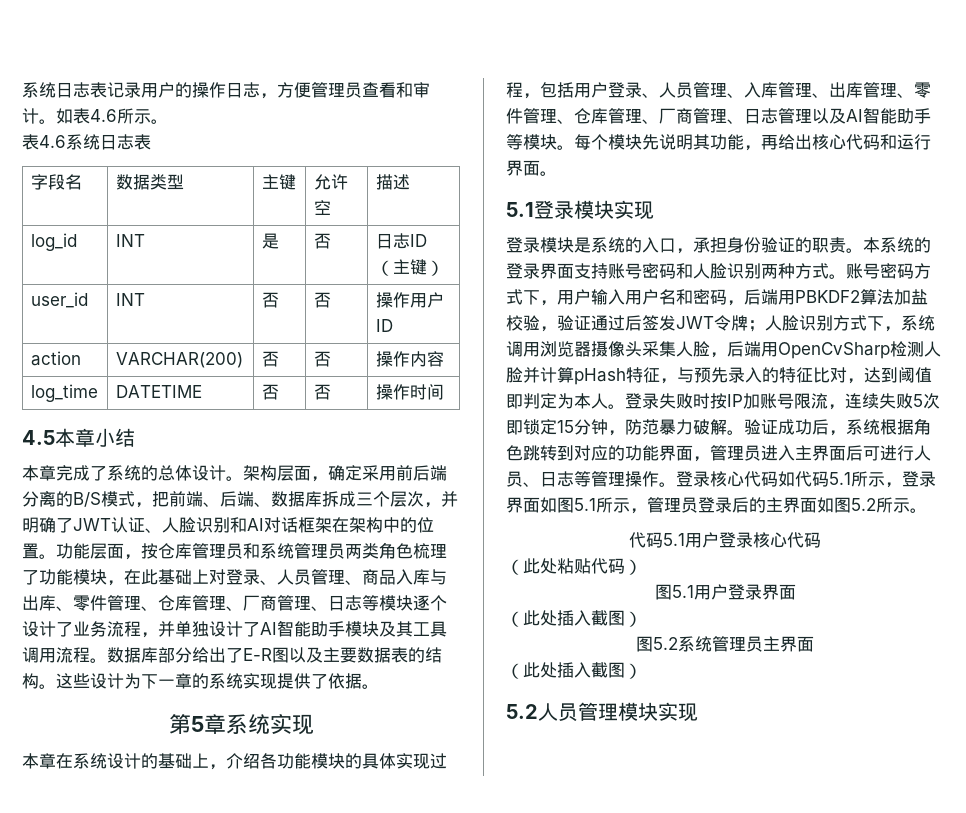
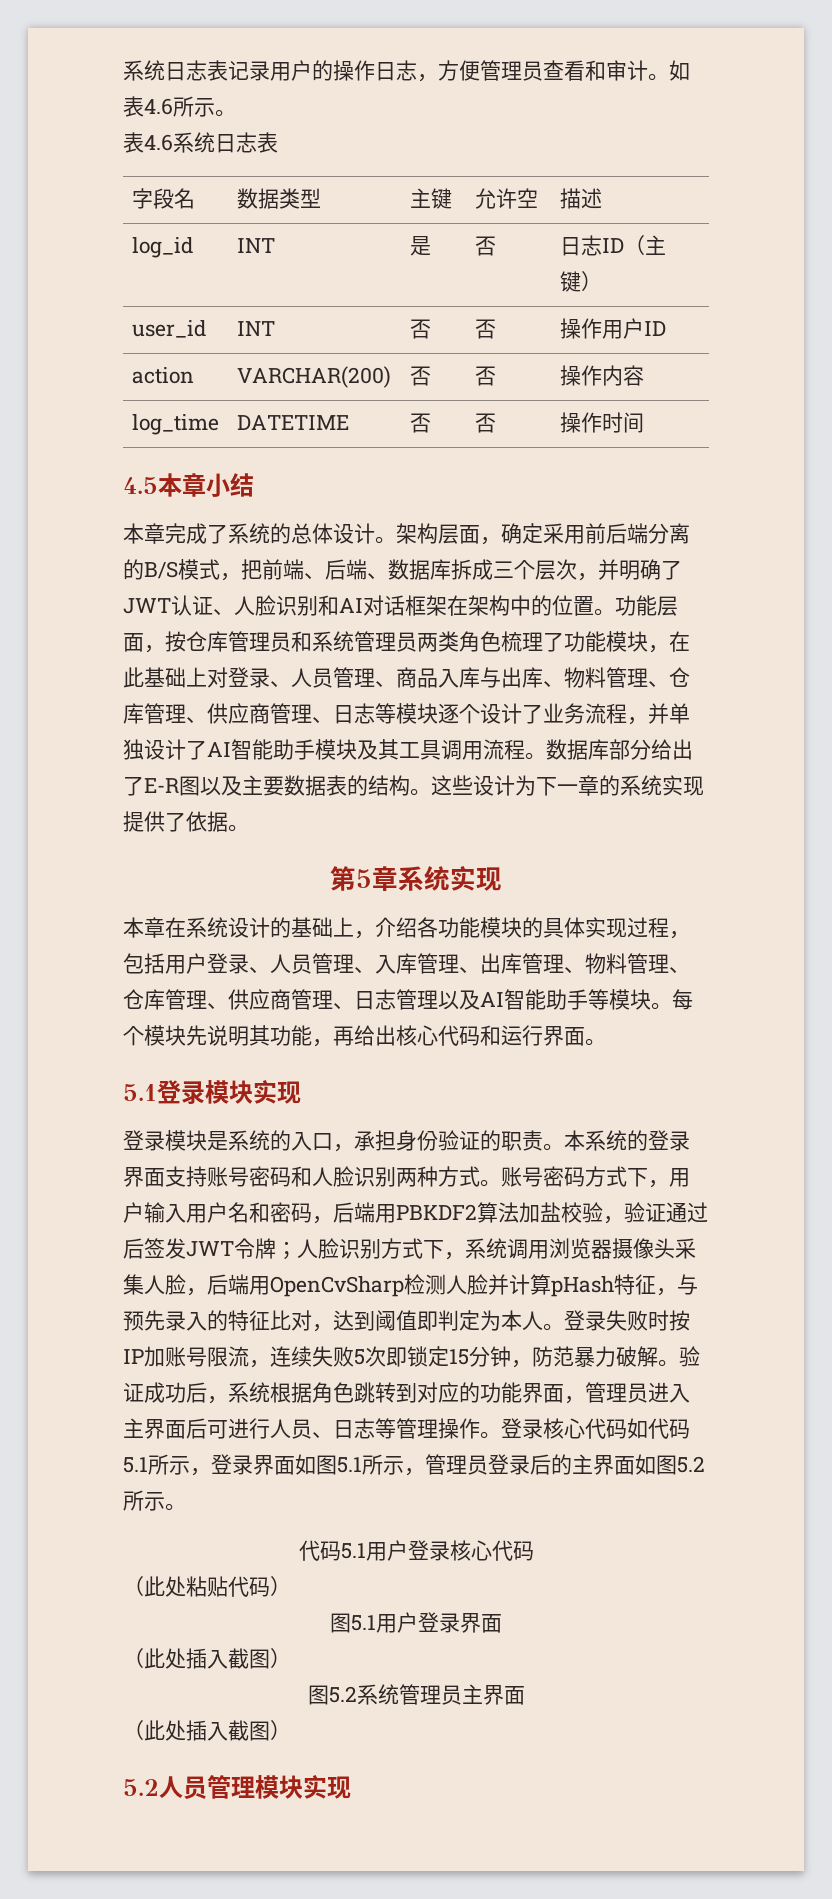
- 功能层面，按仓库管理员和系统管理员两类角色梳理了功能模块，在此基础上对登录、人员管理、商品入库与出库、零件管理、仓库管理、厂商管理、日志等模块逐个设计了业务流程，并单独设计了AI智能助手模块及其工具调用流程。
+ 功能层面，按仓库管理员和系统管理员两类角色梳理了功能模块，在此基础上对登录、人员管理、商品入库与出库、物料管理、仓库管理、供应商管理、日志等模块逐个设计了业务流程，并单独设计了AI智能助手模块及其工具调用流程。
- 本章在系统设计的基础上，介绍各功能模块的具体实现过程，包括用户登录、人员管理、入库管理、出库管理、零件管理、仓库管理、厂商管理、日志管理以及AI智能助手等模块。
+ 本章在系统设计的基础上，介绍各功能模块的具体实现过程，包括用户登录、人员管理、入库管理、出库管理、物料管理、仓库管理、供应商管理、日志管理以及AI智能助手等模块。

